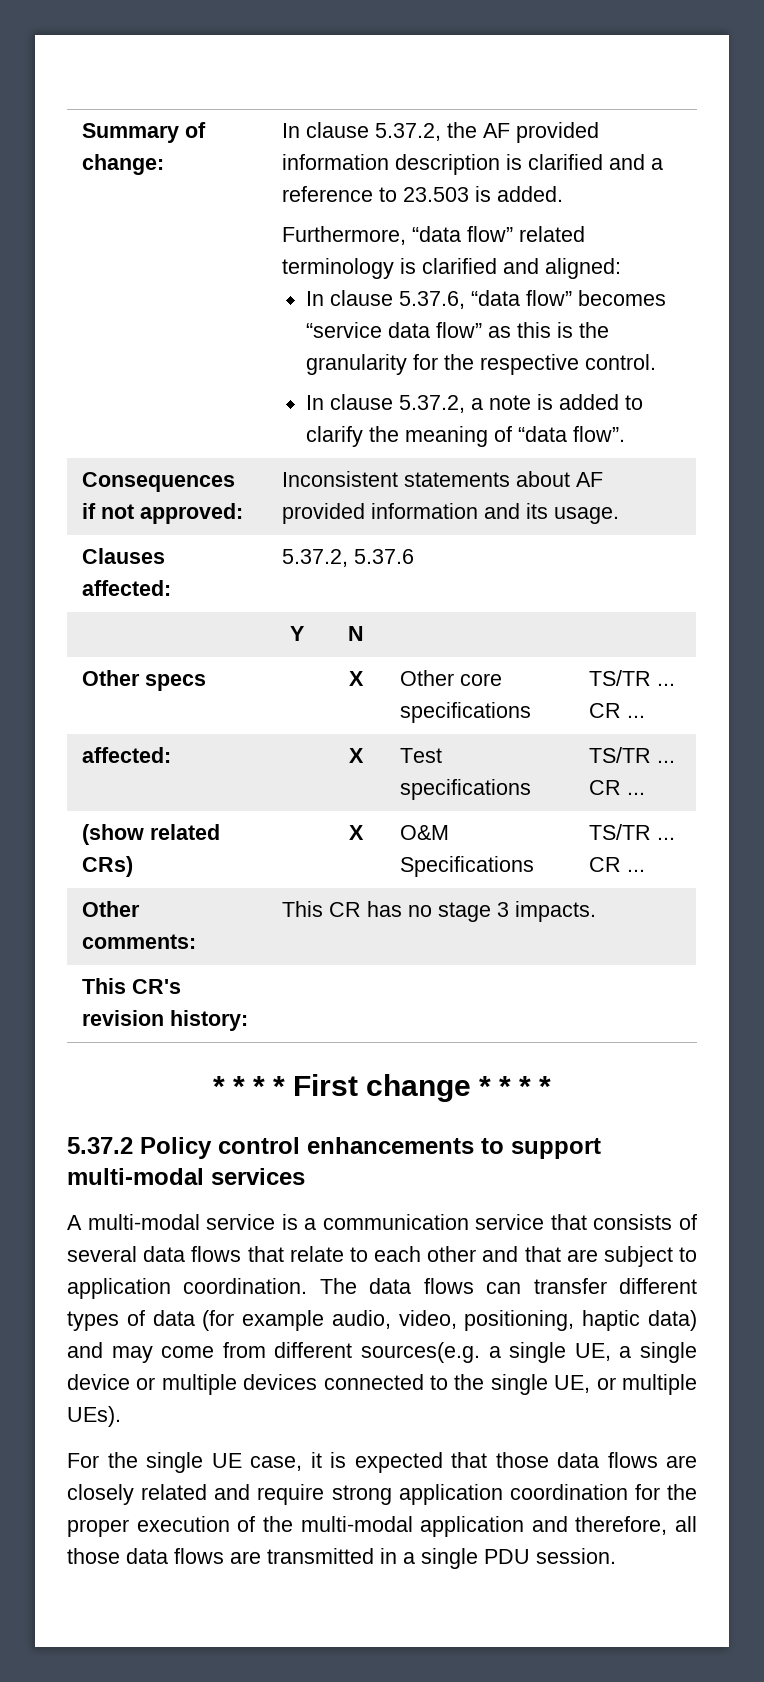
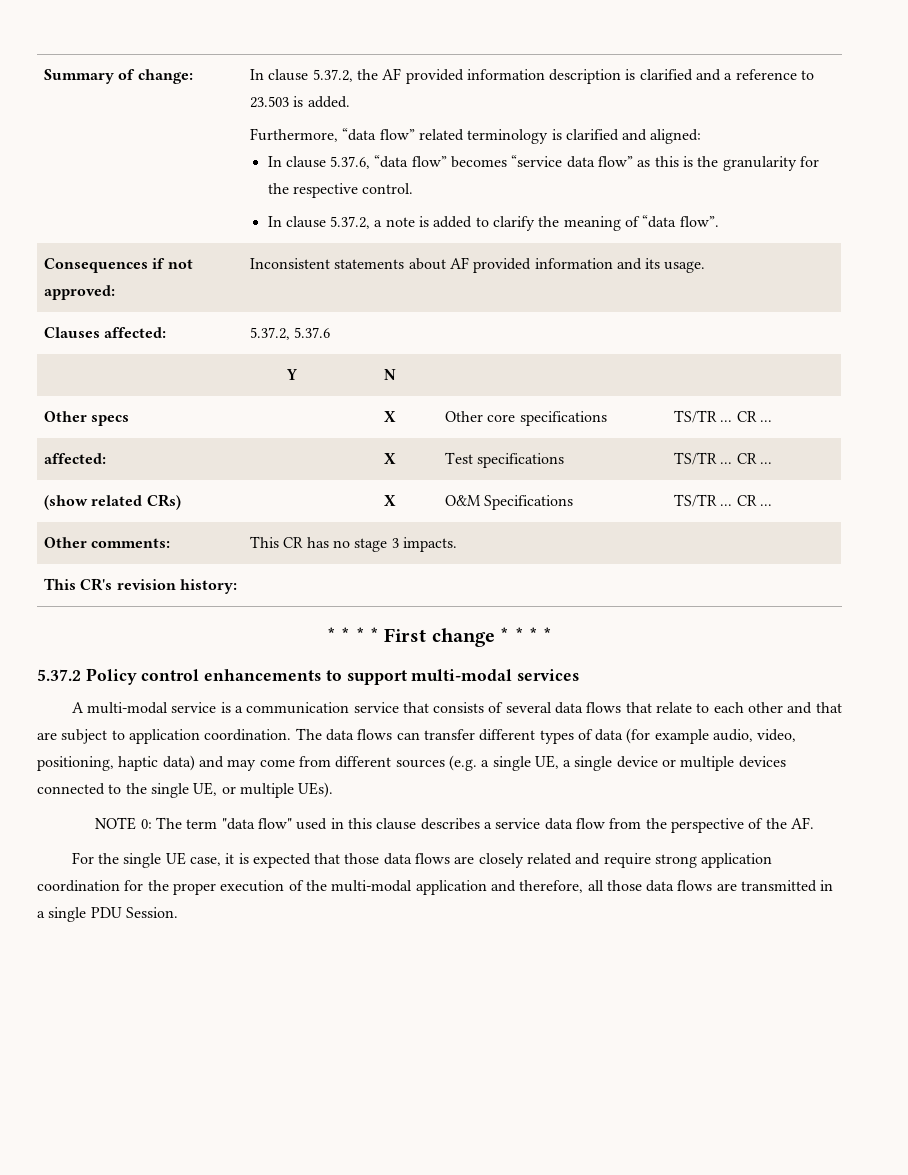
- The data flows can transfer different types of data (for example audio, video, positioning, haptic data) and may come from different sources(e.g. a single UE, a single device or multiple devices connected to the single UE, or multiple UEs).
+ The data flows can transfer different types of data (for example audio, video, positioning, haptic data) and may come from different sources (e.g. a single UE, a single device or multiple devices connected to the single UE, or multiple UEs).
+ NOTE 0: The term "data flow" used in this clause describes a service data flow from the perspective of the AF.
- For the single UE case, it is expected that those data flows are closely related and require strong application coordination for the proper execution of the multi-modal application and therefore, all those data flows are transmitted in a single PDU session.
+ For the single UE case, it is expected that those data flows are closely related and require strong application coordination for the proper execution of the multi-modal application and therefore, all those data flows are transmitted in a single PDU Session.

